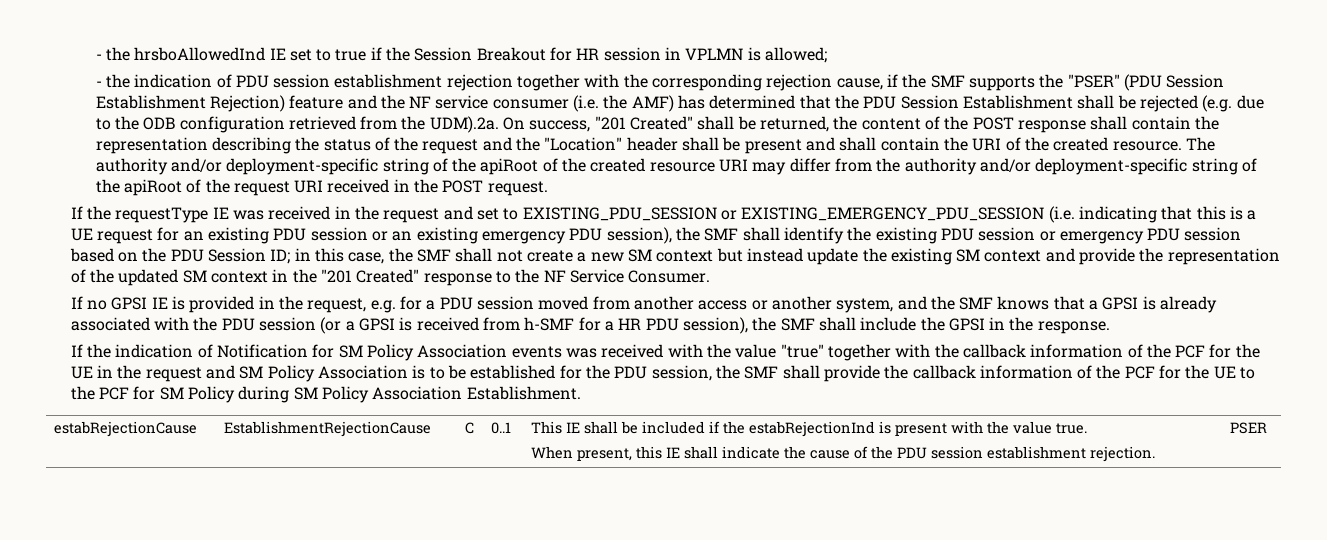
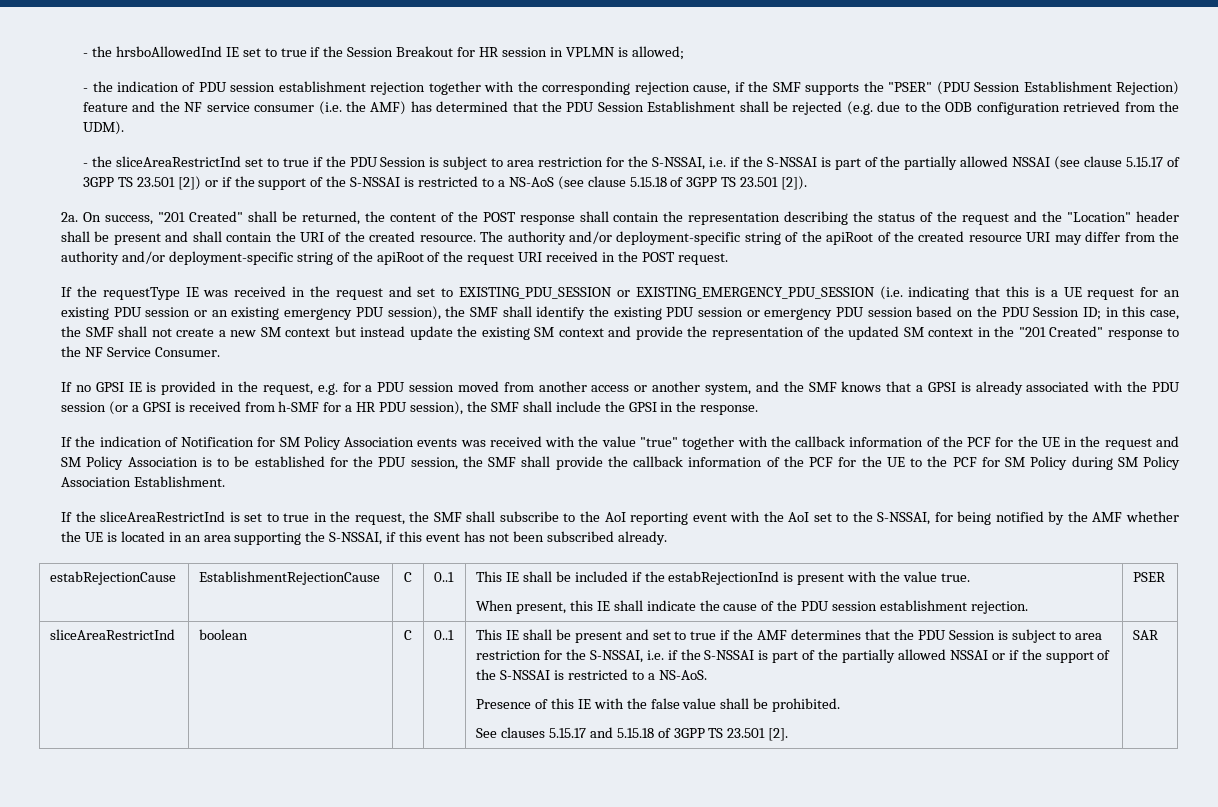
- - the indication of PDU session establishment rejection together with the corresponding rejection cause, if the SMF supports the "PSER" (PDU Session Establishment Rejection) feature and the NF service consumer (i.e. the AMF) has determined that the PDU Session Establishment shall be rejected (e.g. due to the ODB configuration retrieved from the UDM).2a. On success, "201 Created" shall be returned, the content of the POST response shall contain the representation describing the status of the request and the "Location" header shall be present and shall contain the URI of the created resource.
+ - the indication of PDU session establishment rejection together with the corresponding rejection cause, if the SMF supports the "PSER" (PDU Session Establishment Rejection) feature and the NF service consumer (i.e. the AMF) has determined that the PDU Session Establishment shall be rejected (e.g. due to the ODB configuration retrieved from the UDM).
+ - the sliceAreaRestrictInd set to true if the PDU Session is subject to area restriction for the S-NSSAI, i.e. if the S-NSSAI is part of the partially allowed NSSAI (see clause 5.15.17 of 3GPP TS 23.501 [2]) or if the support of the S-NSSAI is restricted to a NS-AoS (see clause 5.15.18 of 3GPP TS 23.501 [2]).
+ 2a. On success, "201 Created" shall be returned, the content of the POST response shall contain the representation describing the status of the request and the "Location" header shall be present and shall contain the URI of the created resource.
+ If the sliceAreaRestrictInd is set to true in the request, the SMF shall subscribe to the AoI reporting event with the AoI set to the S-NSSAI, for being notified by the AMF whether the UE is located in an area supporting the S-NSSAI, if this event has not been subscribed already.
+ sliceAreaRestrictInd | boolean | C | 0..1 | This IE shall be present and set to true if the AMF determines that the PDU Session is subject to area restriction for the S-NSSAI, i.e. if the S-NSSAI is part of the partially allowed NSSAI or if the support of the S-NSSAI is restricted to a NS-AoS.
+ Presence of this IE with the false value shall be prohibited.
+ See clauses 5.15.17 and 5.15.18 of 3GPP TS 23.501 [2]. | SAR

